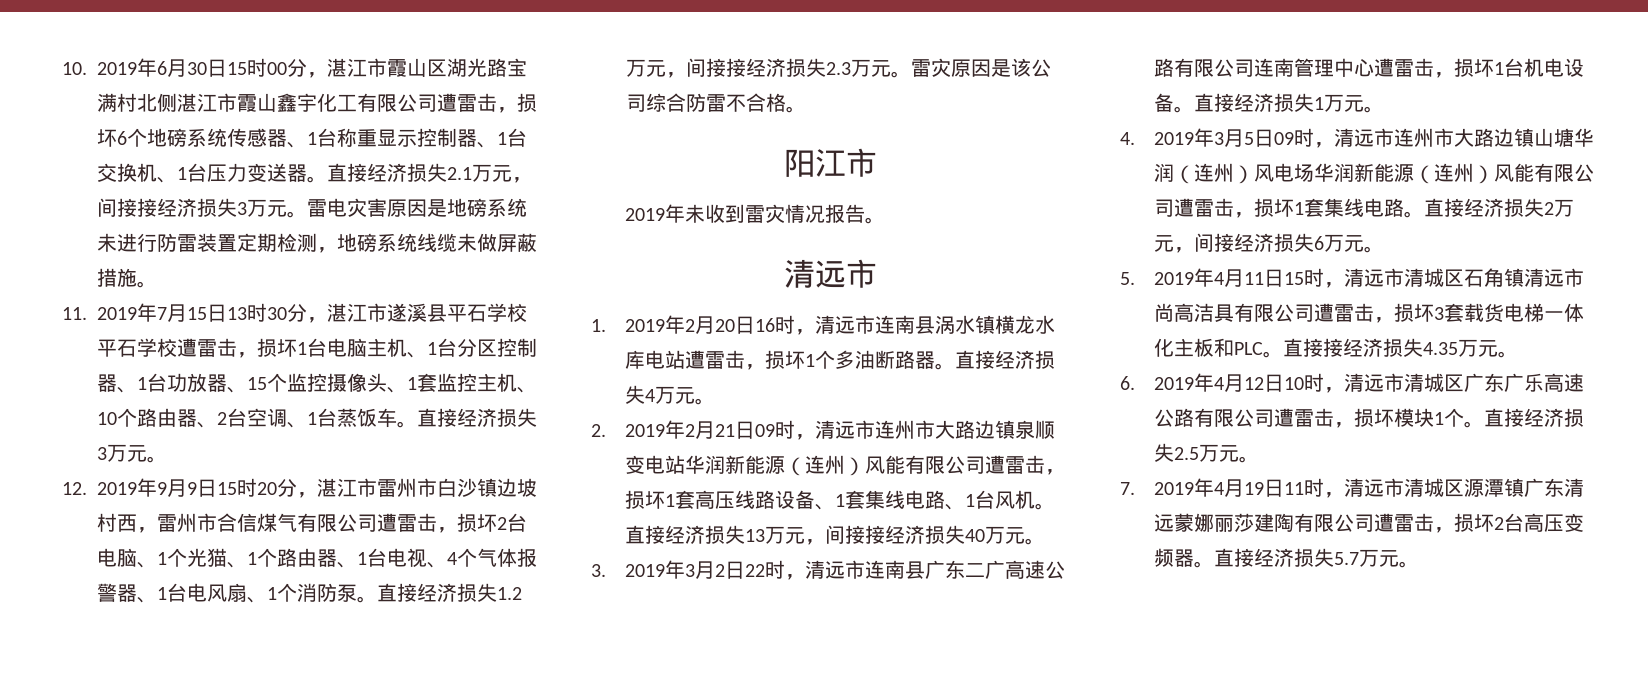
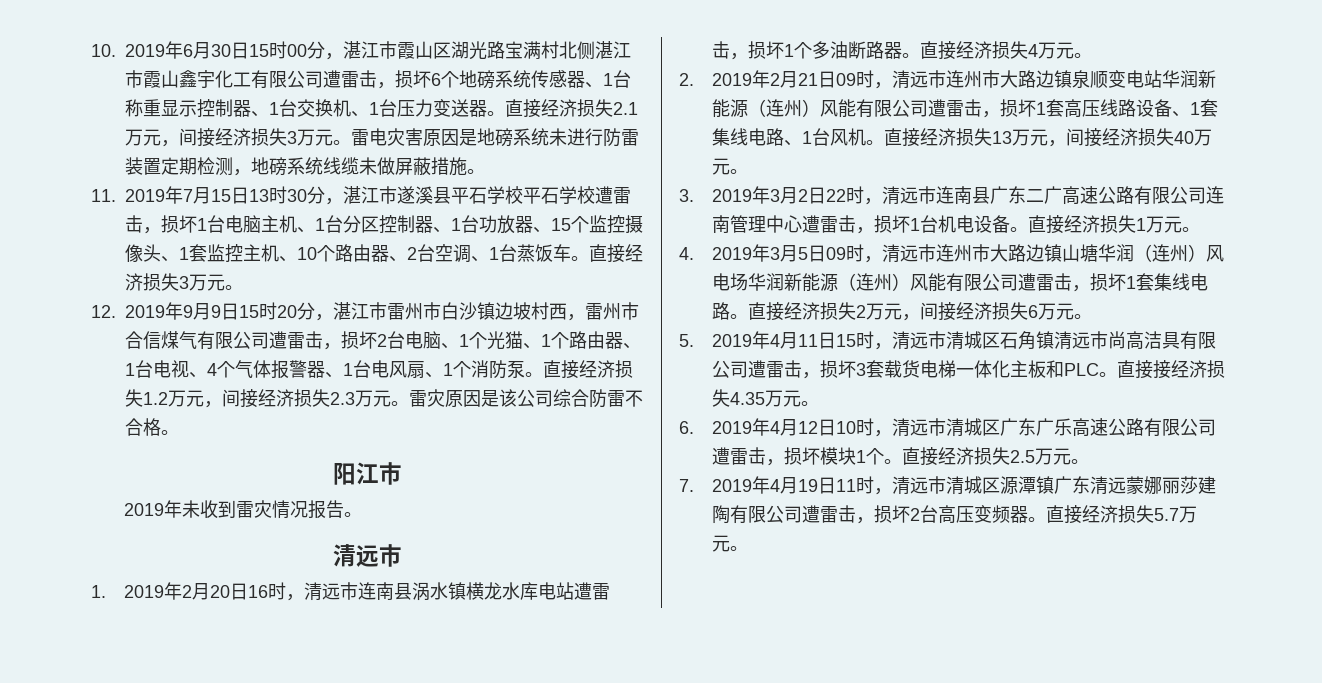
- 直接经济损失2.1万元，间接接经济损失3万元。
+ 直接经济损失2.1万元，间接经济损失3万元。
- 直接经济损失1.2万元，间接接经济损失2.3万元。
+ 直接经济损失1.2万元，间接经济损失2.3万元。
- 直接经济损失13万元，间接接经济损失40万元。
+ 直接经济损失13万元，间接经济损失40万元。

